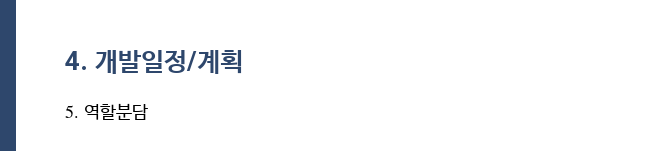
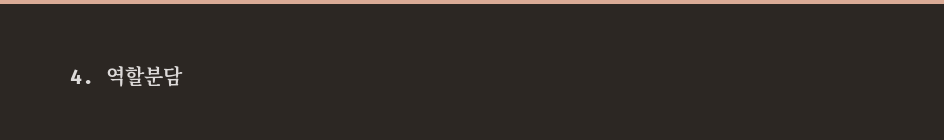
- 4. 개발일정/계획
- 5. 역할분담
+ 4. 역할분담

